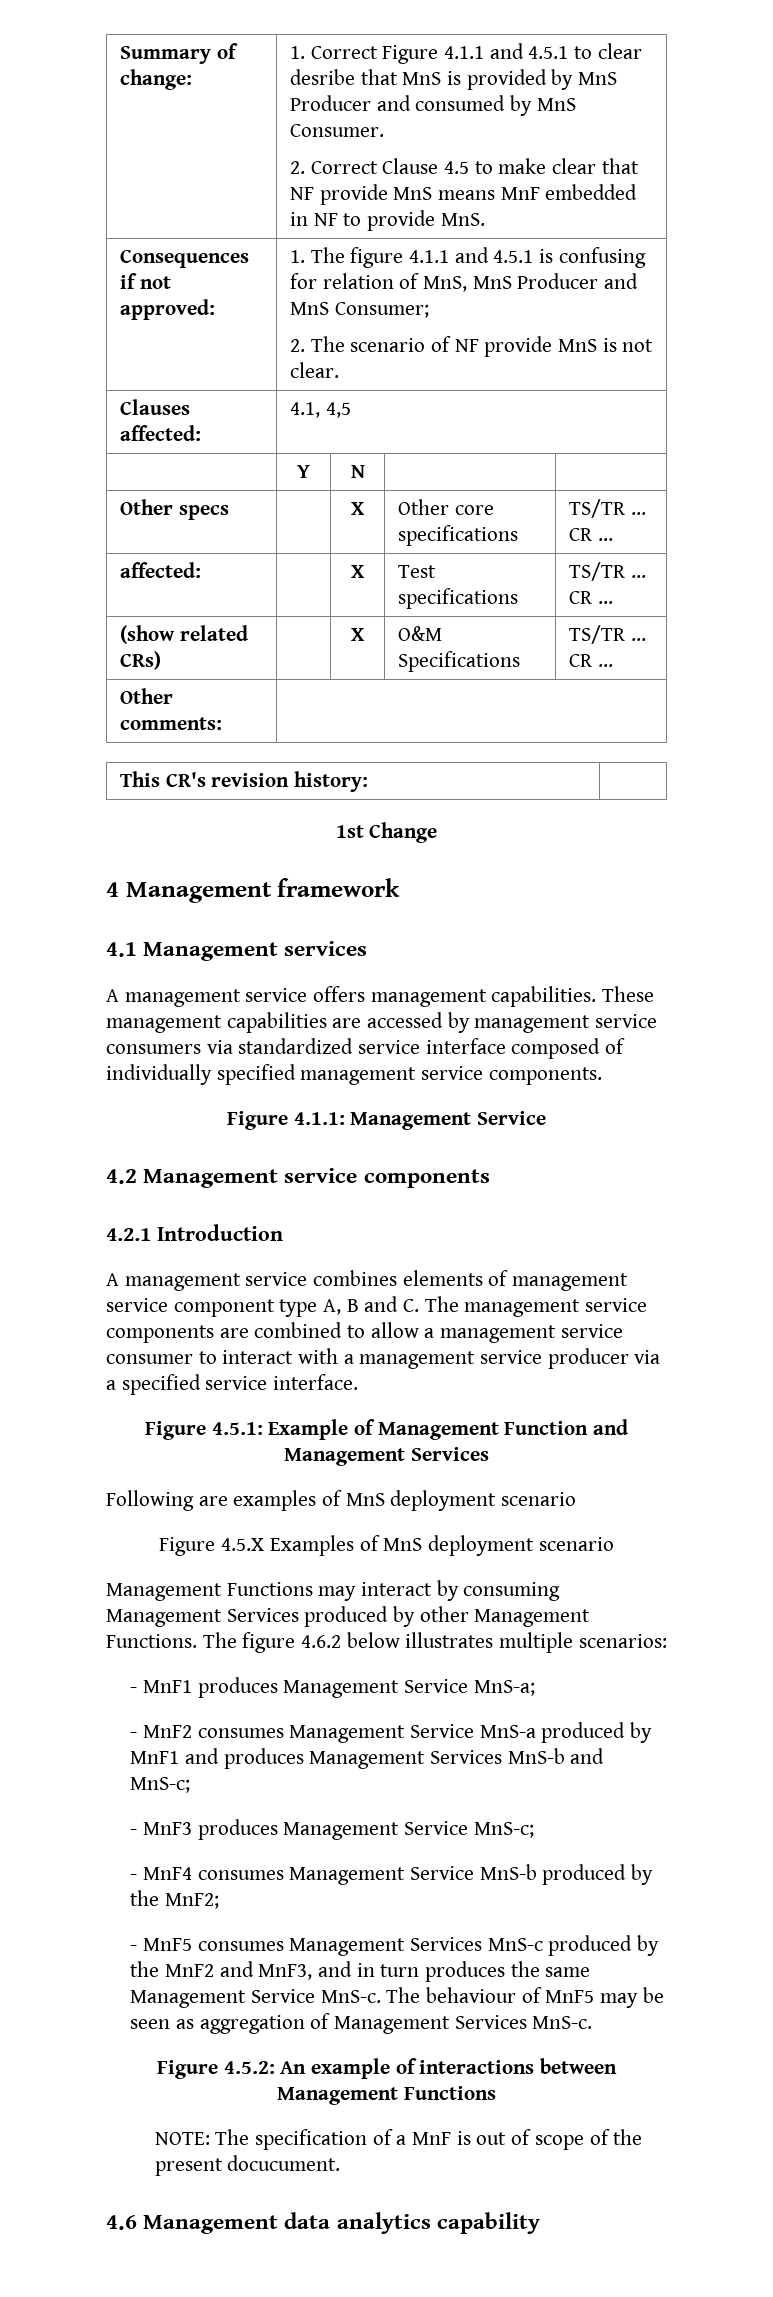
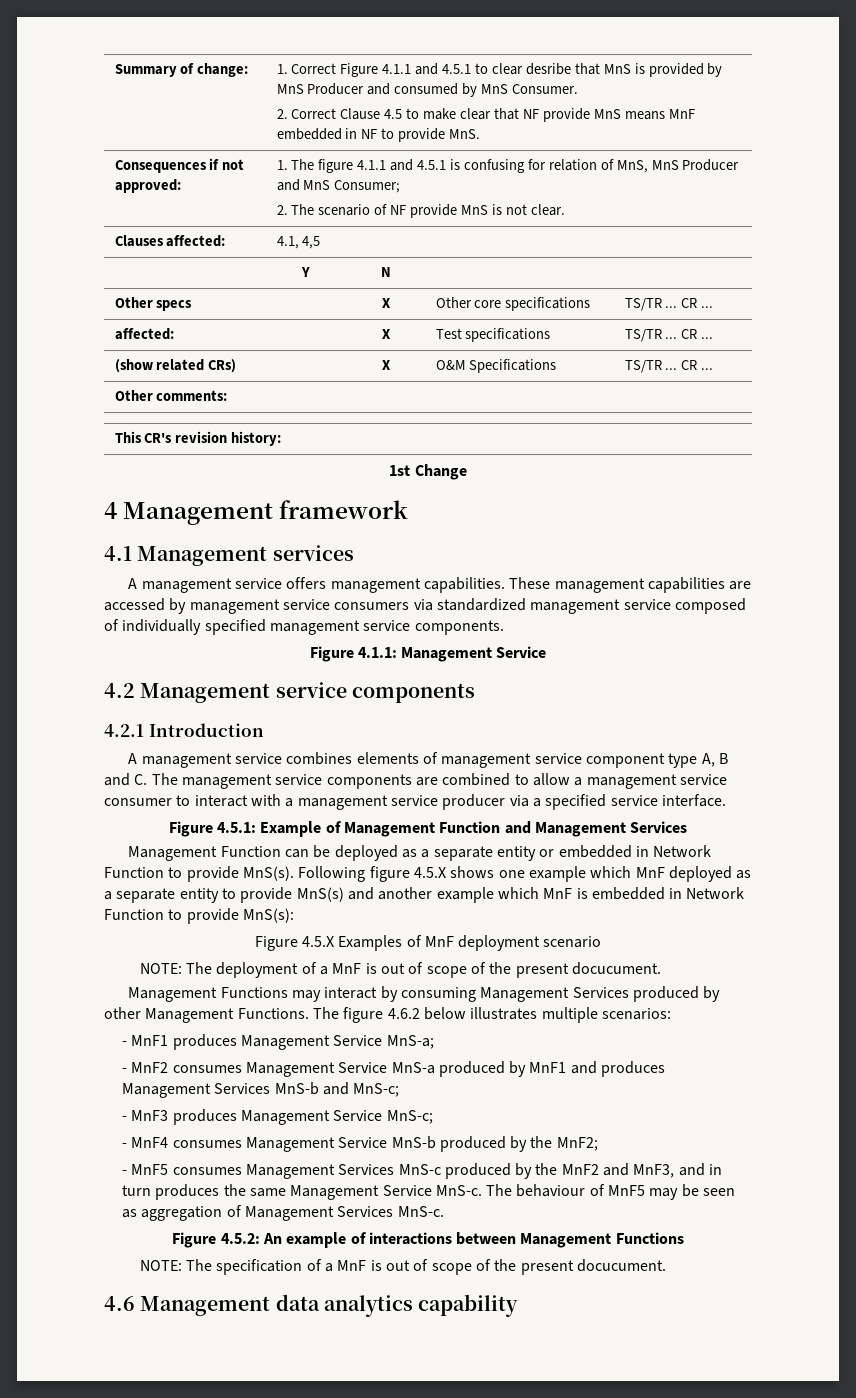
- These management capabilities are accessed by management service consumers via standardized service interface composed of individually specified management service components.
+ These management capabilities are accessed by management service consumers via standardized management service composed of individually specified management service components.
- Following are examples of MnS deployment scenario
+ Management Function can be deployed as a separate entity or embedded in Network Function to provide MnS(s). Following figure 4.5.X shows one example which MnF deployed as a separate entity to provide MnS(s) and another example which MnF is embedded in Network Function to provide MnS(s):
- Figure 4.5.X Examples of MnS deployment scenario
+ Figure 4.5.X Examples of MnF deployment scenario
+ NOTE: The deployment of a MnF is out of scope of the present docucument.

